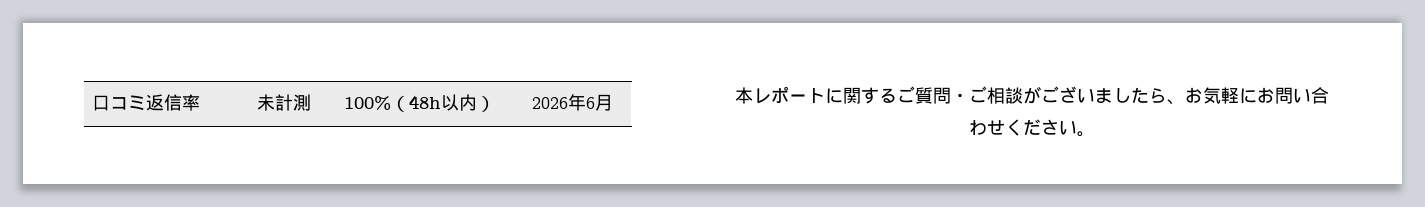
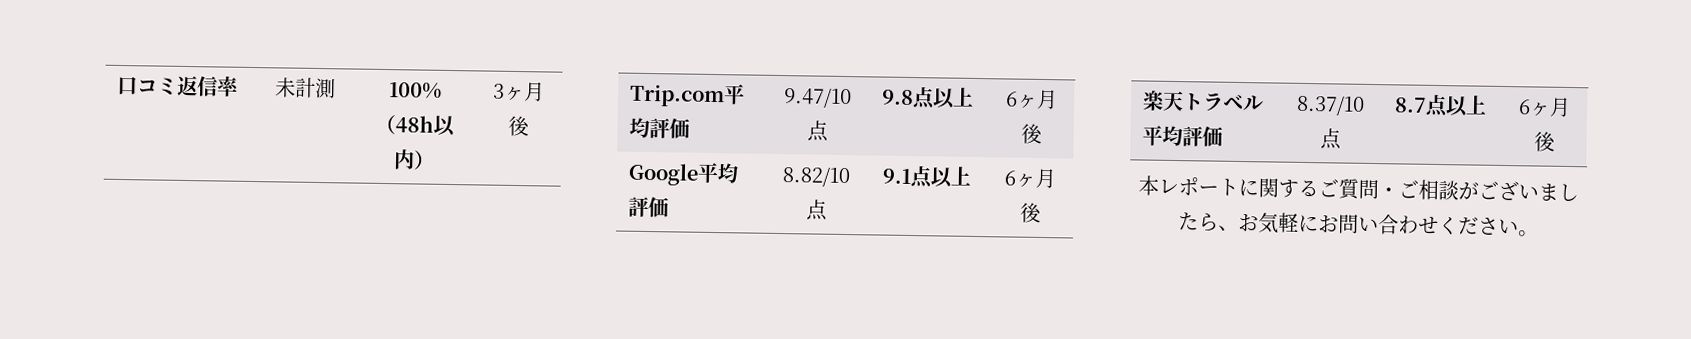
- 口コミ返信率 | 未計測 | 100%（48h以内） | 2026年6月
+ 口コミ返信率 | 未計測 | 100%（48h以内） | 3ヶ月後
+ Trip.com平均評価 | 9.47/10点 | 9.8点以上 | 6ヶ月後
+ Google平均評価 | 8.82/10点 | 9.1点以上 | 6ヶ月後
+ 楽天トラベル平均評価 | 8.37/10点 | 8.7点以上 | 6ヶ月後

